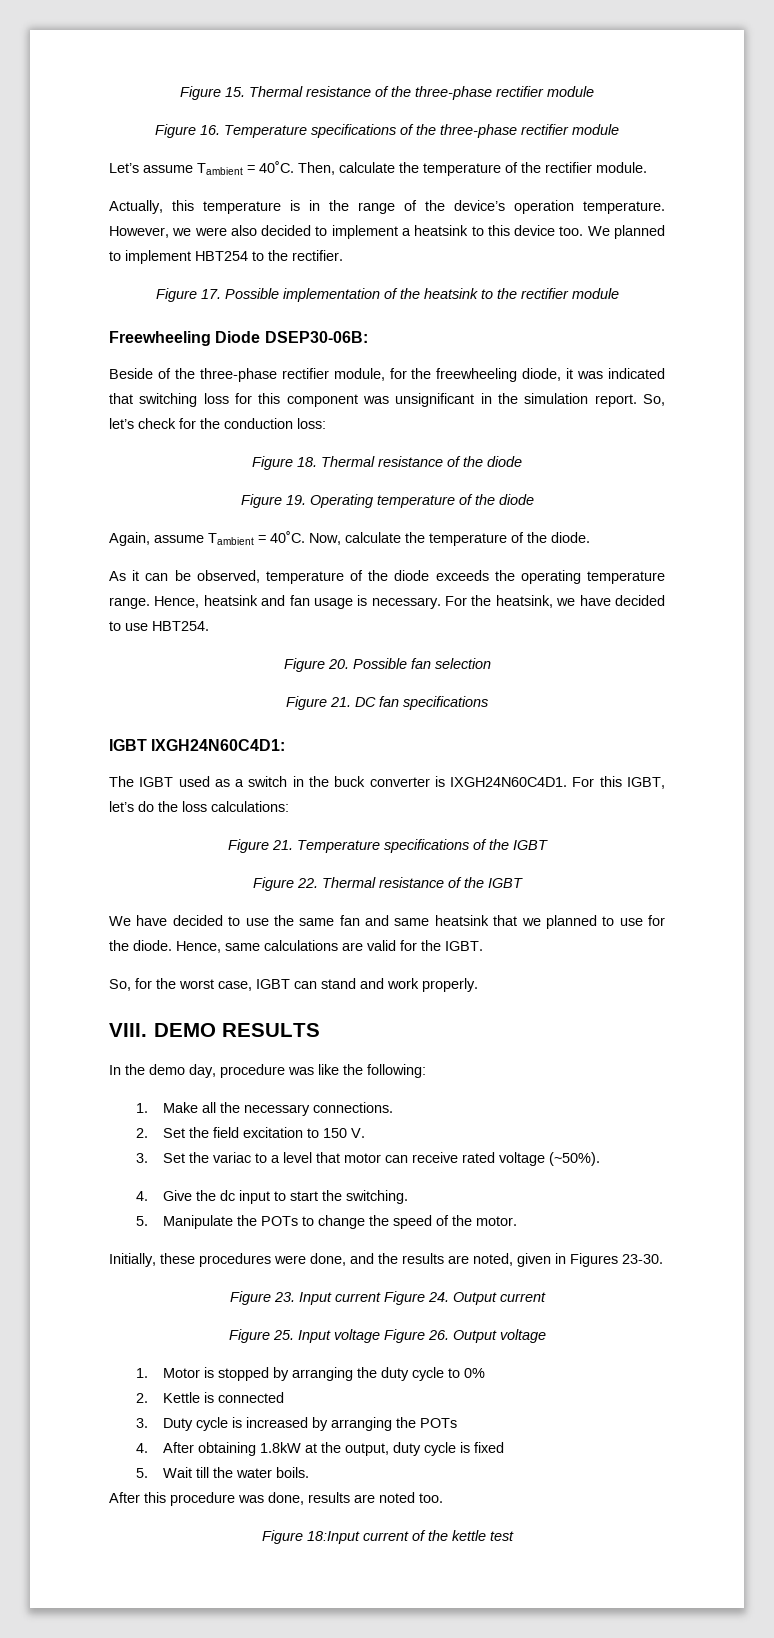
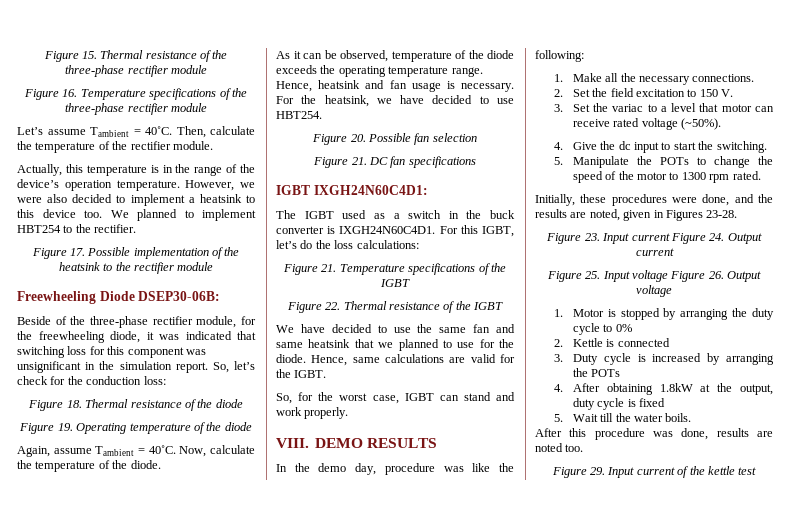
- 5. Manipulate the POTs to change the speed of the motor.
+ 5. Manipulate the POTs to change the speed of the motor to 1300 rpm rated.
- Initially, these procedures were done, and the results are noted, given in Figures 23-30.
+ Initially, these procedures were done, and the results are noted, given in Figures 23-28.
- Figure 18:Input current of the kettle test
+ Figure 29. Input current of the kettle test

